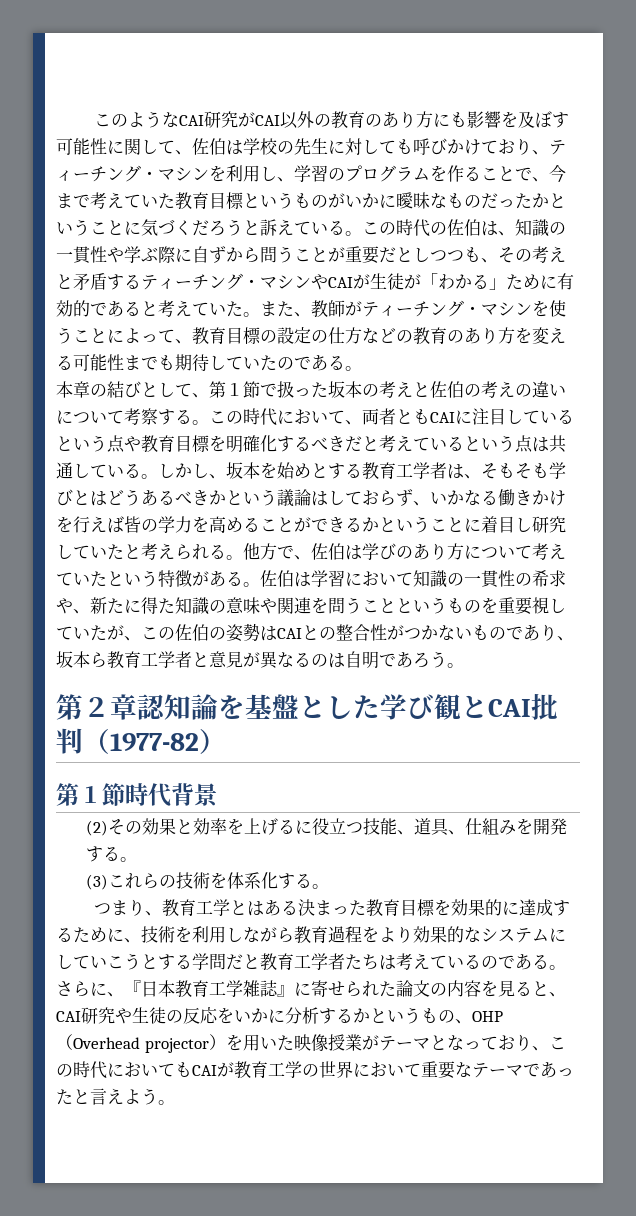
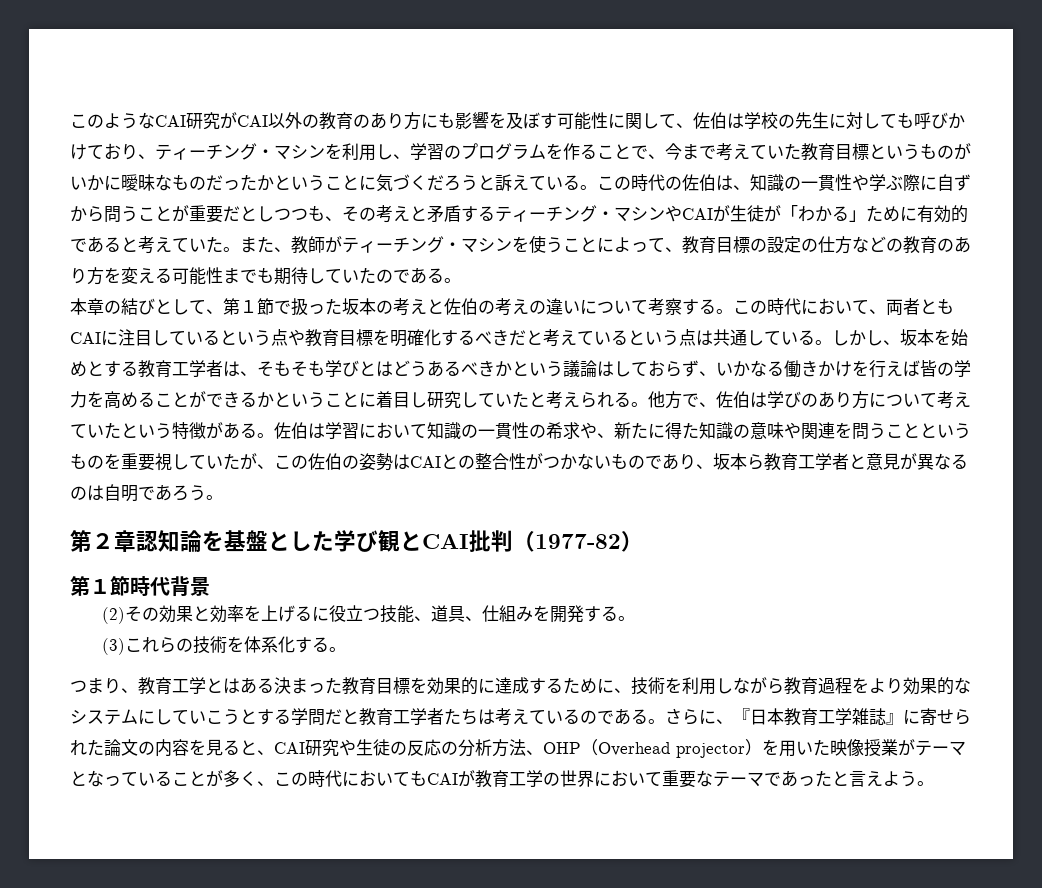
- さらに、『日本教育工学雑誌』に寄せられた論文の内容を見ると、CAI研究や生徒の反応をいかに分析するかというもの、OHP（Overhead projector）を用いた映像授業がテーマとなっており、この時代においてもCAIが教育工学の世界において重要なテーマであったと言えよう。
+ さらに、『日本教育工学雑誌』に寄せられた論文の内容を見ると、CAI研究や生徒の反応の分析方法、OHP（Overhead projector）を用いた映像授業がテーマとなっていることが多く、この時代においてもCAIが教育工学の世界において重要なテーマであったと言えよう。

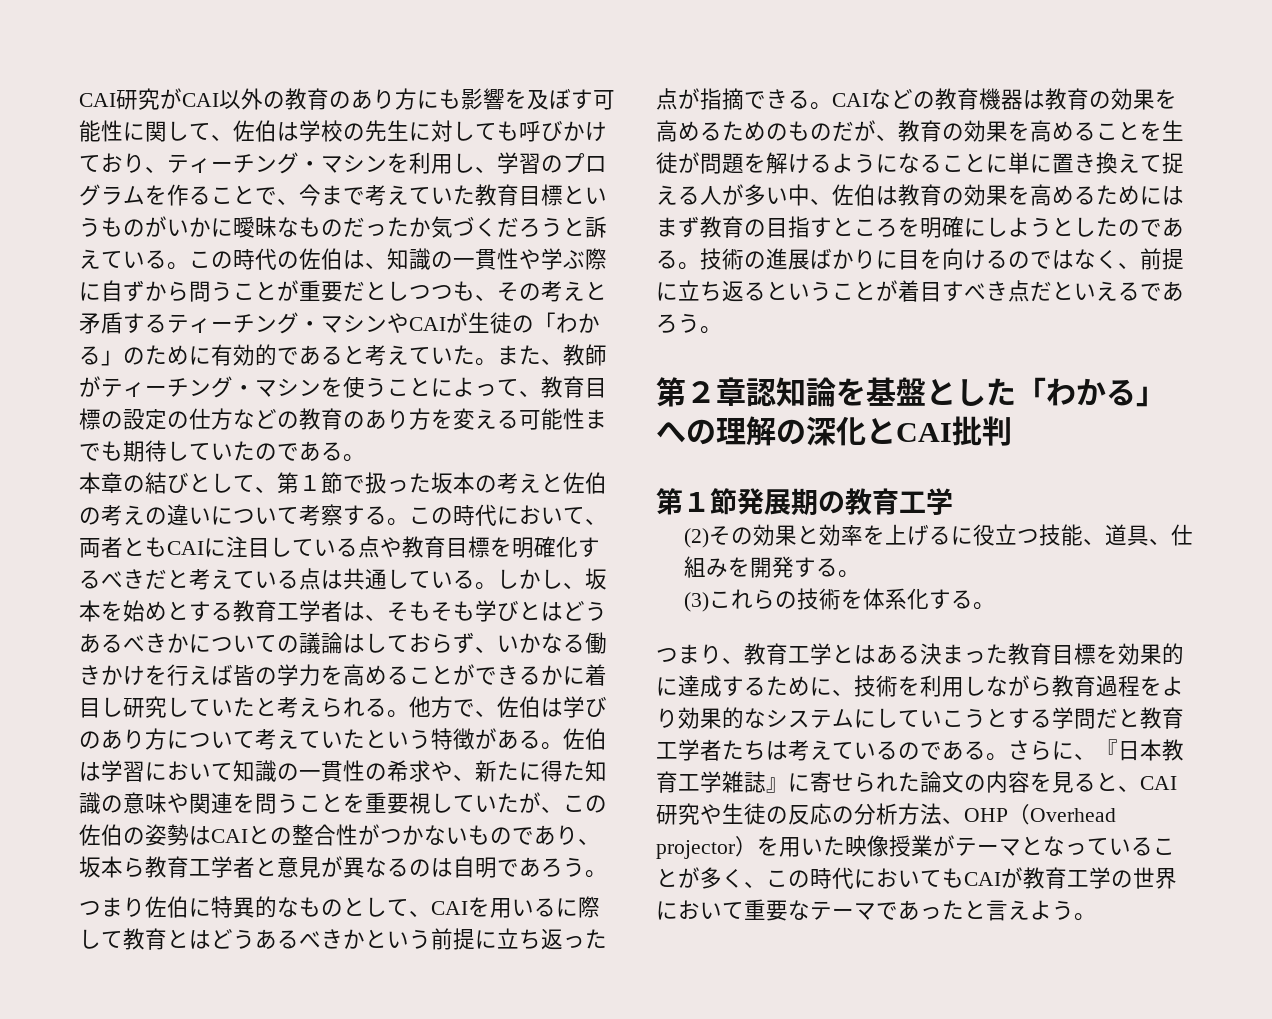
- このようなCAI研究がCAI以外の教育のあり方にも影響を及ぼす可能性に関して、佐伯は学校の先生に対しても呼びかけており、ティーチング・マシンを利用し、学習のプログラムを作ることで、今まで考えていた教育目標というものがいかに曖昧なものだったかということに気づくだろうと訴えている。
+ CAI研究がCAI以外の教育のあり方にも影響を及ぼす可能性に関して、佐伯は学校の先生に対しても呼びかけており、ティーチング・マシンを利用し、学習のプログラムを作ることで、今まで考えていた教育目標というものがいかに曖昧なものだったか気づくだろうと訴えている。
- この時代の佐伯は、知識の一貫性や学ぶ際に自ずから問うことが重要だとしつつも、その考えと矛盾するティーチング・マシンやCAIが生徒が「わかる」ために有効的であると考えていた。
+ この時代の佐伯は、知識の一貫性や学ぶ際に自ずから問うことが重要だとしつつも、その考えと矛盾するティーチング・マシンやCAIが生徒の「わかる」のために有効的であると考えていた。
- この時代において、両者ともCAIに注目しているという点や教育目標を明確化するべきだと考えているという点は共通している。
+ この時代において、両者ともCAIに注目している点や教育目標を明確化するべきだと考えている点は共通している。
- しかし、坂本を始めとする教育工学者は、そもそも学びとはどうあるべきかという議論はしておらず、いかなる働きかけを行えば皆の学力を高めることができるかということに着目し研究していたと考えられる。
+ しかし、坂本を始めとする教育工学者は、そもそも学びとはどうあるべきかについての議論はしておらず、いかなる働きかけを行えば皆の学力を高めることができるかに着目し研究していたと考えられる。
- 佐伯は学習において知識の一貫性の希求や、新たに得た知識の意味や関連を問うことというものを重要視していたが、この佐伯の姿勢はCAIとの整合性がつかないものであり、坂本ら教育工学者と意見が異なるのは自明であろう。
+ 佐伯は学習において知識の一貫性の希求や、新たに得た知識の意味や関連を問うことを重要視していたが、この佐伯の姿勢はCAIとの整合性がつかないものであり、坂本ら教育工学者と意見が異なるのは自明であろう。
+ つまり佐伯に特異的なものとして、CAIを用いるに際して教育とはどうあるべきかという前提に立ち返った点が指摘できる。CAIなどの教育機器は教育の効果を高めるためのものだが、教育の効果を高めることを生徒が問題を解けるようになることに単に置き換えて捉える人が多い中、佐伯は教育の効果を高めるためにはまず教育の目指すところを明確にしようとしたのである。技術の進展ばかりに目を向けるのではなく、前提に立ち返るということが着目すべき点だといえるであろう。
- 第２章認知論を基盤とした学び観とCAI批判（1977-82）
- 第１節時代背景
+ 第２章認知論を基盤とした「わかる」への理解の深化とCAI批判
+ 第１節発展期の教育工学

